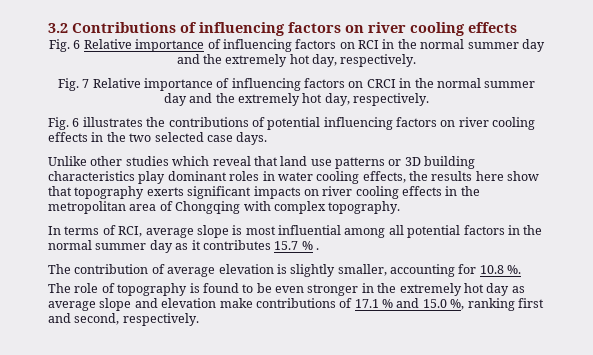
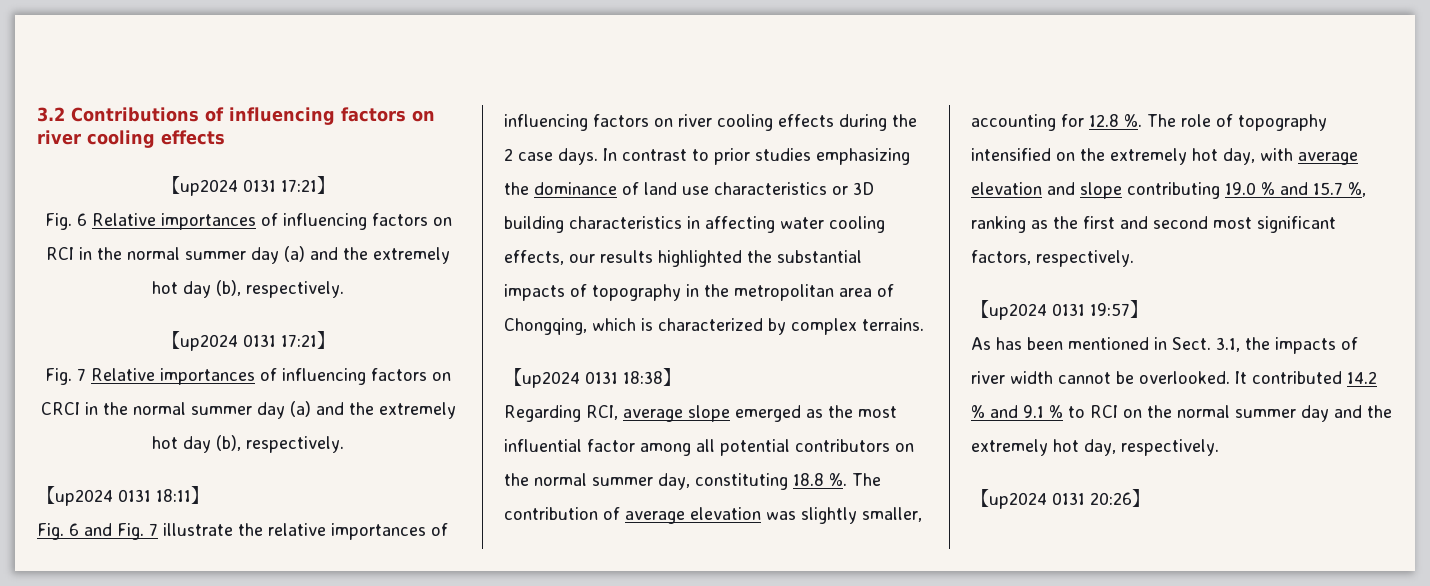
  3.2 Contributions of influencing factors on river cooling effects
+ 【up2024 0131 17:21】
- Fig. 6 Relative importance of influencing factors on RCI in the normal summer day and the extremely hot day, respectively.
- Fig. 7 Relative importance of influencing factors on CRCI in the normal summer day and the extremely hot day, respectively.
- Fig. 6 illustrates the contributions of potential influencing factors on river cooling effects in the two selected case days.
- Unlike other studies which reveal that land use patterns or 3D building characteristics play dominant roles in water cooling effects, the results here show that topography exerts significant impacts on river cooling effects in the metropolitan area of Chongqing with complex topography.
- In terms of RCI, average slope is most influential among all potential factors in the normal summer day as it contributes 15.7 % .
- The contribution of average elevation is slightly smaller, accounting for 10.8 %.
- The role of topography is found to be even stronger in the extremely hot day as average slope and elevation make contributions of 17.1 % and 15.0 %, ranking first and second, respectively.
+ Fig. 6 Relative importances of influencing factors on RCI in the normal summer day (a) and the extremely hot day (b), respectively.
+ 【up2024 0131 17:21】
+ Fig. 7 Relative importances of influencing factors on CRCI in the normal summer day (a) and the extremely hot day (b), respectively.
+ 【up2024 0131 18:11】
+ Fig. 6 and Fig. 7 illustrate the relative importances of influencing factors on river cooling effects during the 2 case days. In contrast to prior studies emphasizing the dominance of land use characteristics or 3D building characteristics in affecting water cooling effects, our results highlighted the substantial impacts of topography in the metropolitan area of Chongqing, which is characterized by complex terrains.
+ 【up2024 0131 18:38】
+ Regarding RCI, average slope emerged as the most influential factor among all potential contributors on the normal summer day, constituting 18.8 %. The contribution of average elevation was slightly smaller, accounting for 12.8 %. The role of topography intensified on the extremely hot day, with average elevation and slope contributing 19.0 % and 15.7 %, ranking as the first and second most significant factors, respectively.
+ 【up2024 0131 19:57】
+ As has been mentioned in Sect. 3.1, the impacts of river width cannot be overlooked. It contributed 14.2 % and 9.1 % to RCI on the normal summer day and the extremely hot day, respectively.
+ 【up2024 0131 20:26】

